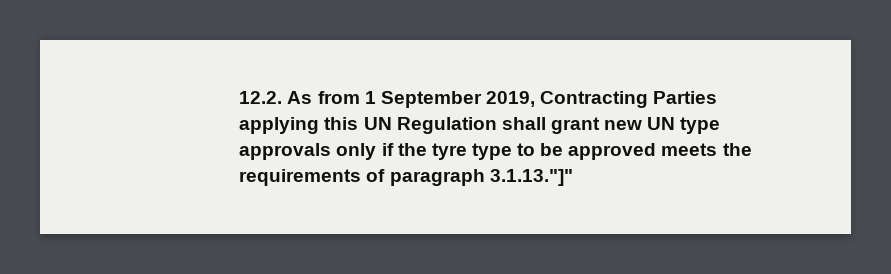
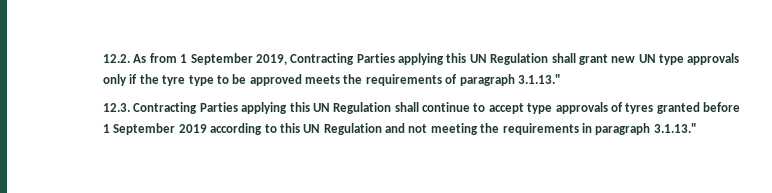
- 12.2. As from 1 September 2019, Contracting Parties applying this UN Regulation shall grant new UN type approvals only if the tyre type to be approved meets the requirements of paragraph 3.1.13."]"
+ 12.2. As from 1 September 2019, Contracting Parties applying this UN Regulation shall grant new UN type approvals only if the tyre type to be approved meets the requirements of paragraph 3.1.13."
+ 12.3. Contracting Parties applying this UN Regulation shall continue to accept type approvals of tyres granted before 1 September 2019 according to this UN Regulation and not meeting the requirements in paragraph 3.1.13."

